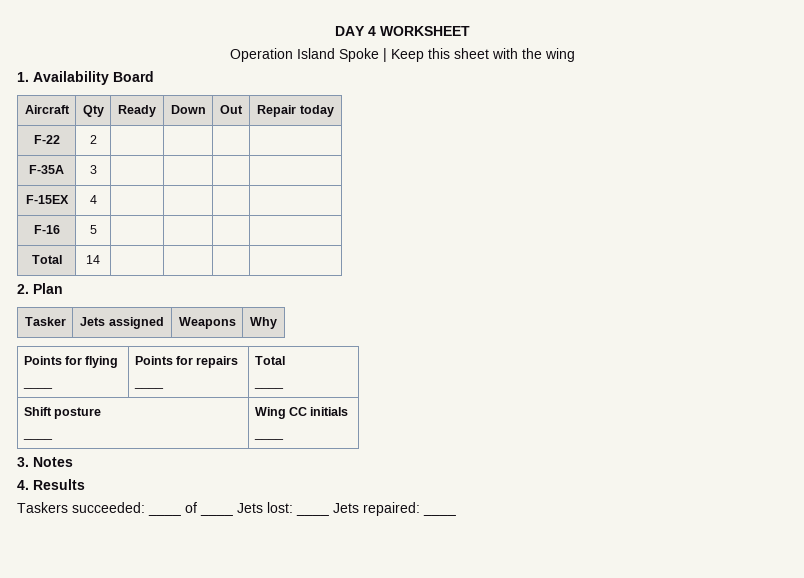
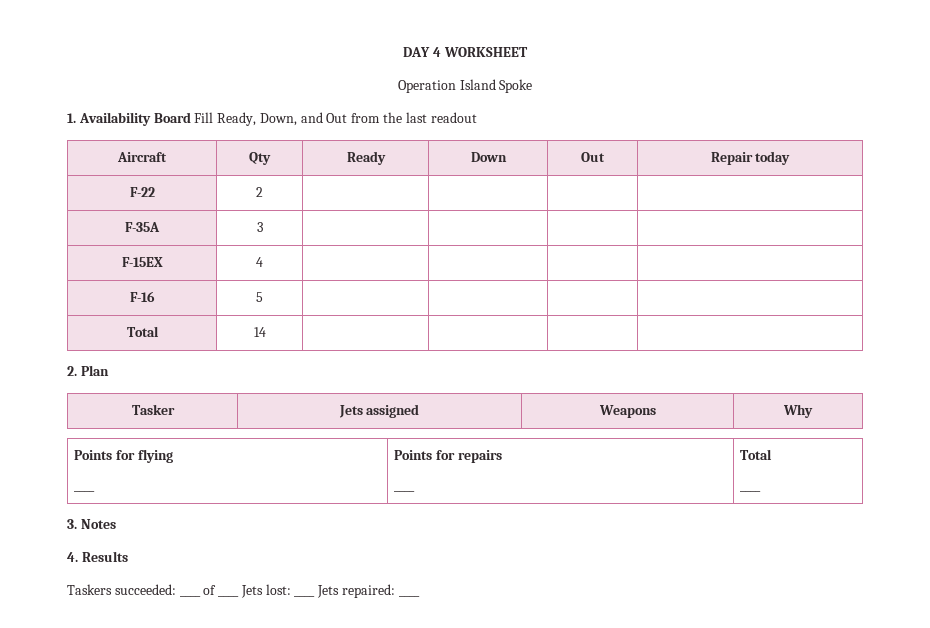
- Operation Island Spoke | Keep this sheet with the wing
- 1. Availability Board
+ Operation Island Spoke
+ 1. Availability Board Fill Ready, Down, and Out from the last readout
- Shift posture
- ____ | Wing CC initials
- ____

